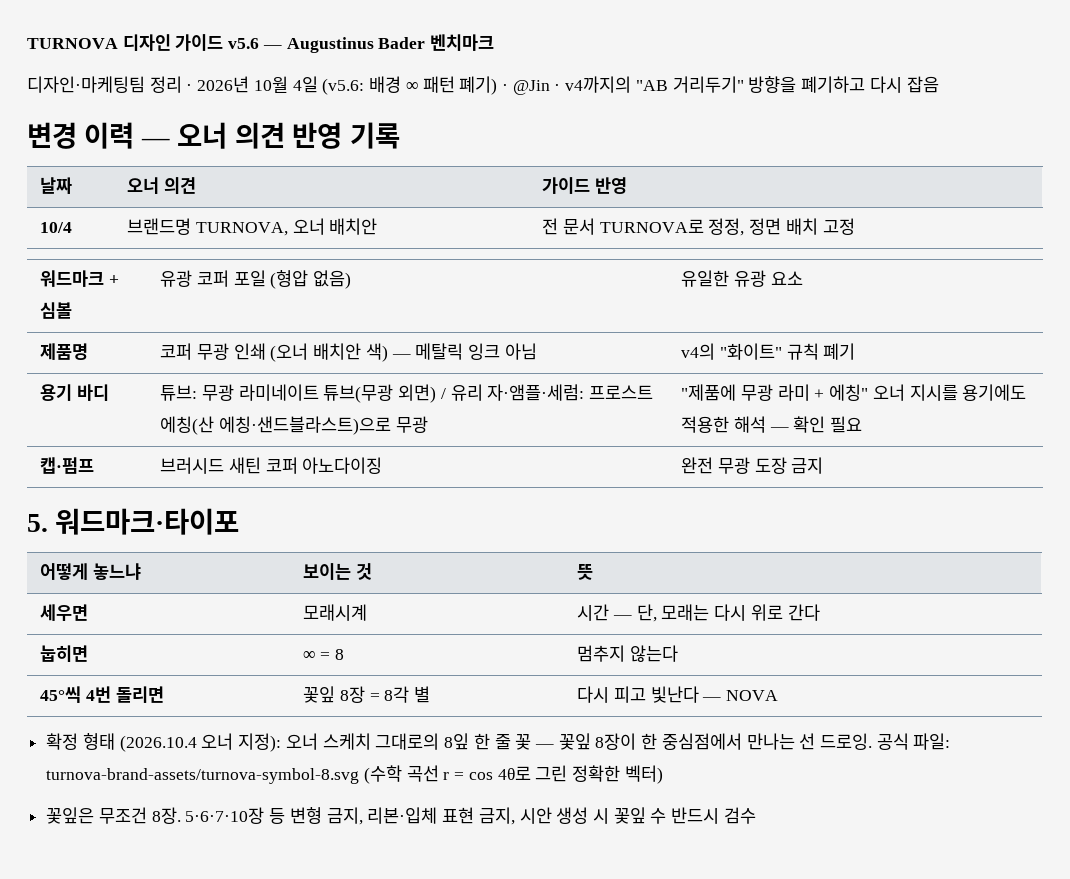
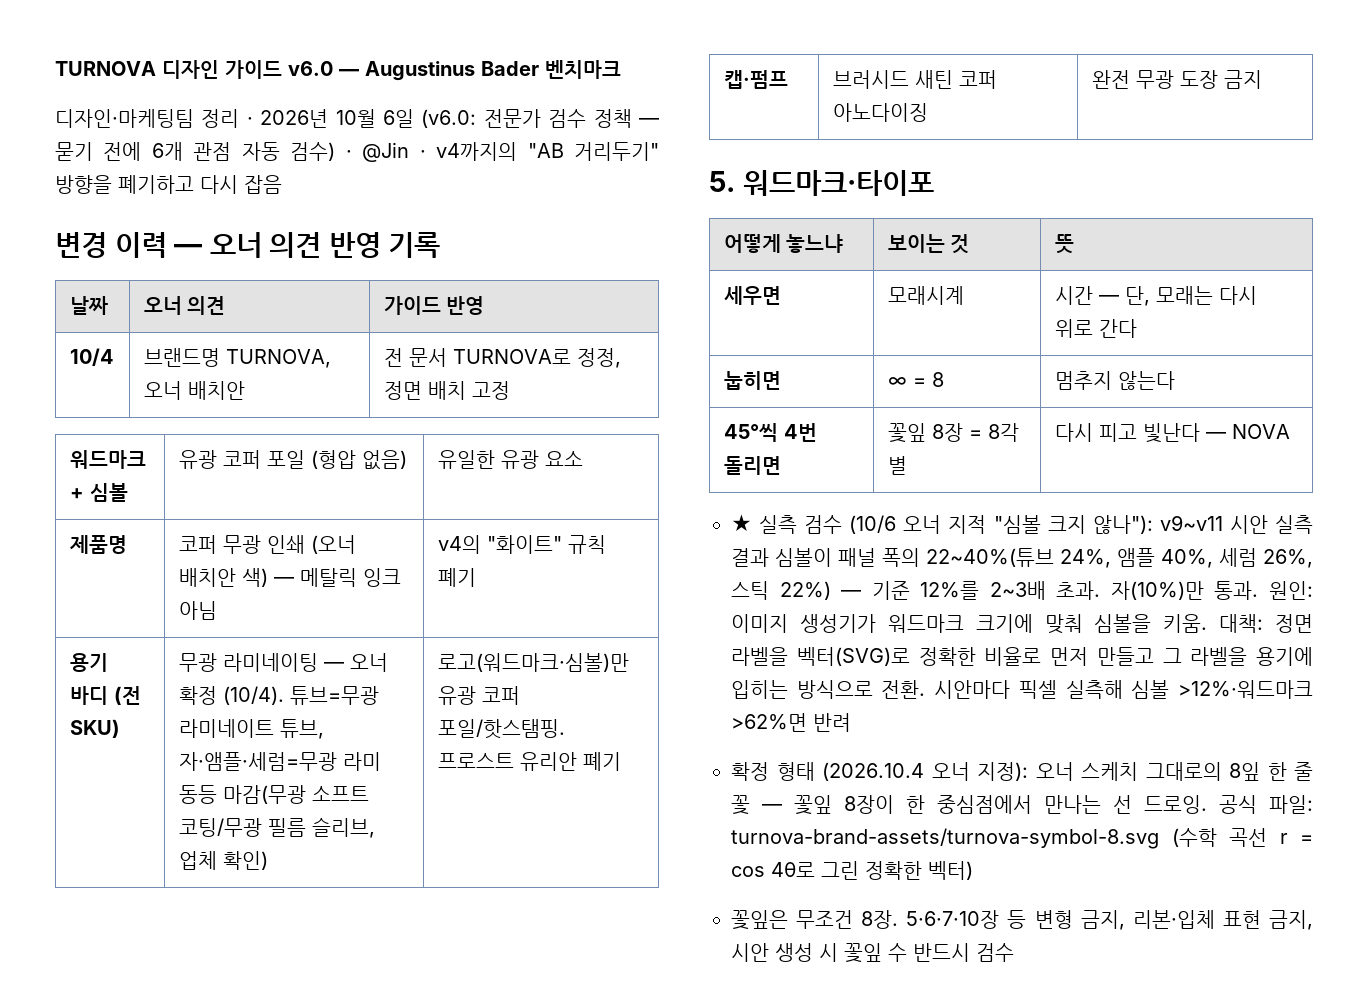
- TURNOVA 디자인 가이드 v5.6 — Augustinus Bader 벤치마크
+ TURNOVA 디자인 가이드 v6.0 — Augustinus Bader 벤치마크
- 디자인·마케팅팀 정리 · 2026년 10월 4일 (v5.6: 배경 ∞ 패턴 폐기) · @Jin · v4까지의 "AB 거리두기" 방향을 폐기하고 다시 잡음
+ 디자인·마케팅팀 정리 · 2026년 10월 6일 (v6.0: 전문가 검수 정책 — 묻기 전에 6개 관점 자동 검수) · @Jin · v4까지의 "AB 거리두기" 방향을 폐기하고 다시 잡음
- 용기 바디 | 튜브: 무광 라미네이트 튜브(무광 외면) / 유리 자·앰플·세럼: 프로스트 에칭(산 에칭·샌드블라스트)으로 무광 | "제품에 무광 라미 + 에칭" 오너 지시를 용기에도 적용한 해석 — 확인 필요
+ 용기 바디 (전 SKU) | 무광 라미네이팅 — 오너 확정 (10/4). 튜브=무광 라미네이트 튜브, 자·앰플·세럼=무광 라미 동등 마감(무광 소프트 코팅/무광 필름 슬리브, 업체 확인) | 로고(워드마크·심볼)만 유광 코퍼 포일/핫스탬핑. 프로스트 유리안 폐기
+ ★ 실측 검수 (10/6 오너 지적 "심볼 크지 않나"): v9~v11 시안 실측 결과 심볼이 패널 폭의 22~40%(튜브 24%, 앰플 40%, 세럼 26%, 스틱 22%) — 기준 12%를 2~3배 초과. 자(10%)만 통과. 원인: 이미지 생성기가 워드마크 크기에 맞춰 심볼을 키움. 대책: 정면 라벨을 벡터(SVG)로 정확한 비율로 먼저 만들고 그 라벨을 용기에 입히는 방식으로 전환. 시안마다 픽셀 실측해 심볼 >12%·워드마크 >62%면 반려

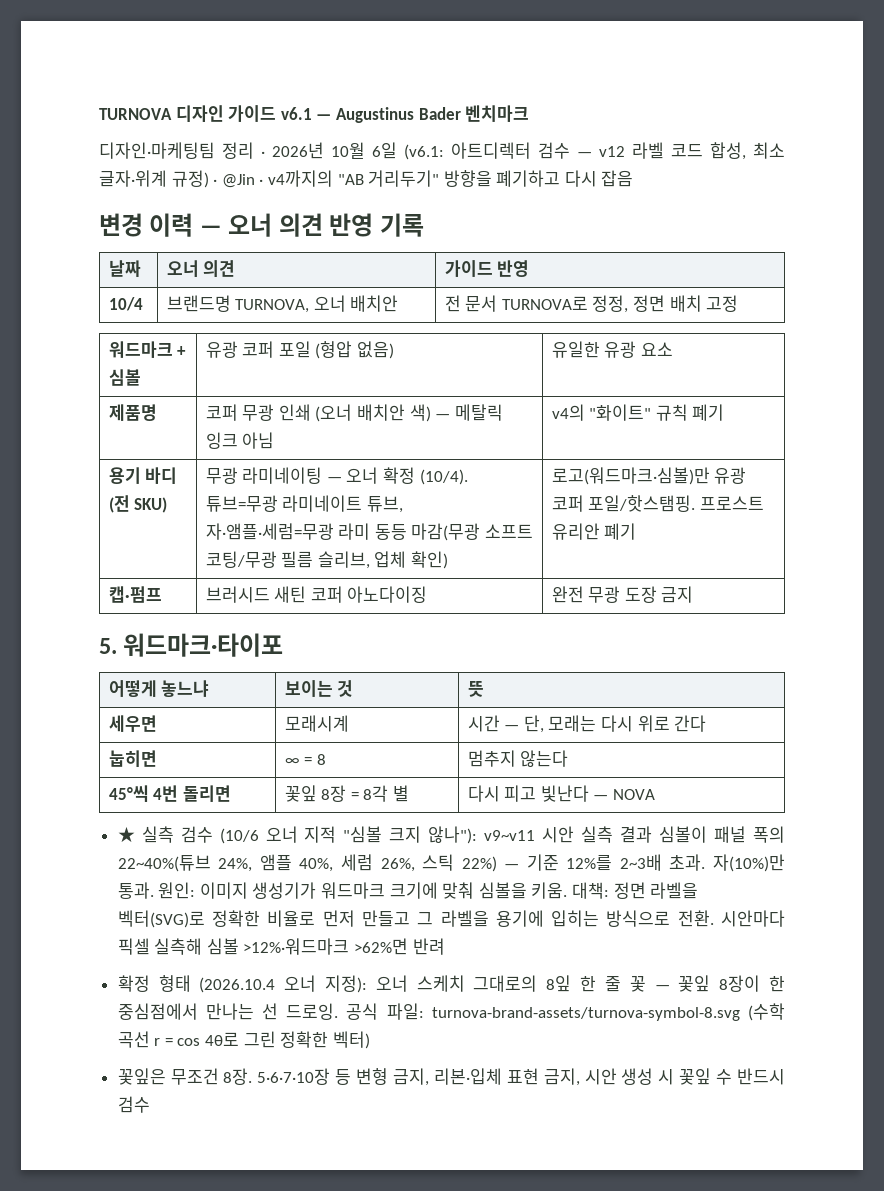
- TURNOVA 디자인 가이드 v6.0 — Augustinus Bader 벤치마크
+ TURNOVA 디자인 가이드 v6.1 — Augustinus Bader 벤치마크
- 디자인·마케팅팀 정리 · 2026년 10월 6일 (v6.0: 전문가 검수 정책 — 묻기 전에 6개 관점 자동 검수) · @Jin · v4까지의 "AB 거리두기" 방향을 폐기하고 다시 잡음
+ 디자인·마케팅팀 정리 · 2026년 10월 6일 (v6.1: 아트디렉터 검수 — v12 라벨 코드 합성, 최소 글자·위계 규정) · @Jin · v4까지의 "AB 거리두기" 방향을 폐기하고 다시 잡음

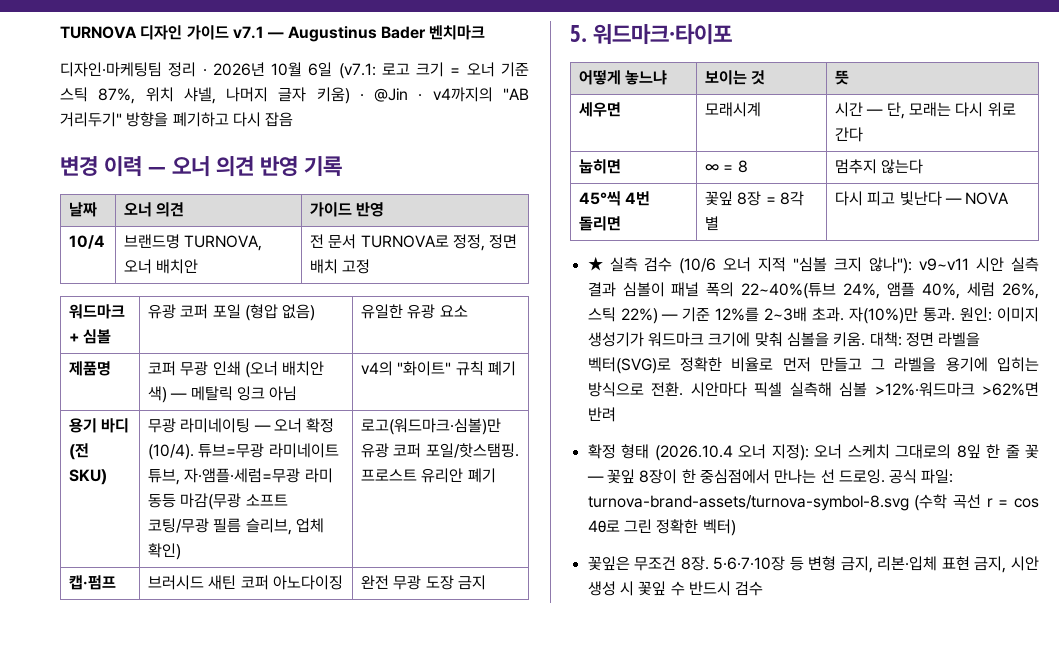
- TURNOVA 디자인 가이드 v6.1 — Augustinus Bader 벤치마크
+ TURNOVA 디자인 가이드 v7.1 — Augustinus Bader 벤치마크
- 디자인·마케팅팀 정리 · 2026년 10월 6일 (v6.1: 아트디렉터 검수 — v12 라벨 코드 합성, 최소 글자·위계 규정) · @Jin · v4까지의 "AB 거리두기" 방향을 폐기하고 다시 잡음
+ 디자인·마케팅팀 정리 · 2026년 10월 6일 (v7.1: 로고 크기 = 오너 기준 스틱 87%, 위치 샤넬, 나머지 글자 키움) · @Jin · v4까지의 "AB 거리두기" 방향을 폐기하고 다시 잡음

